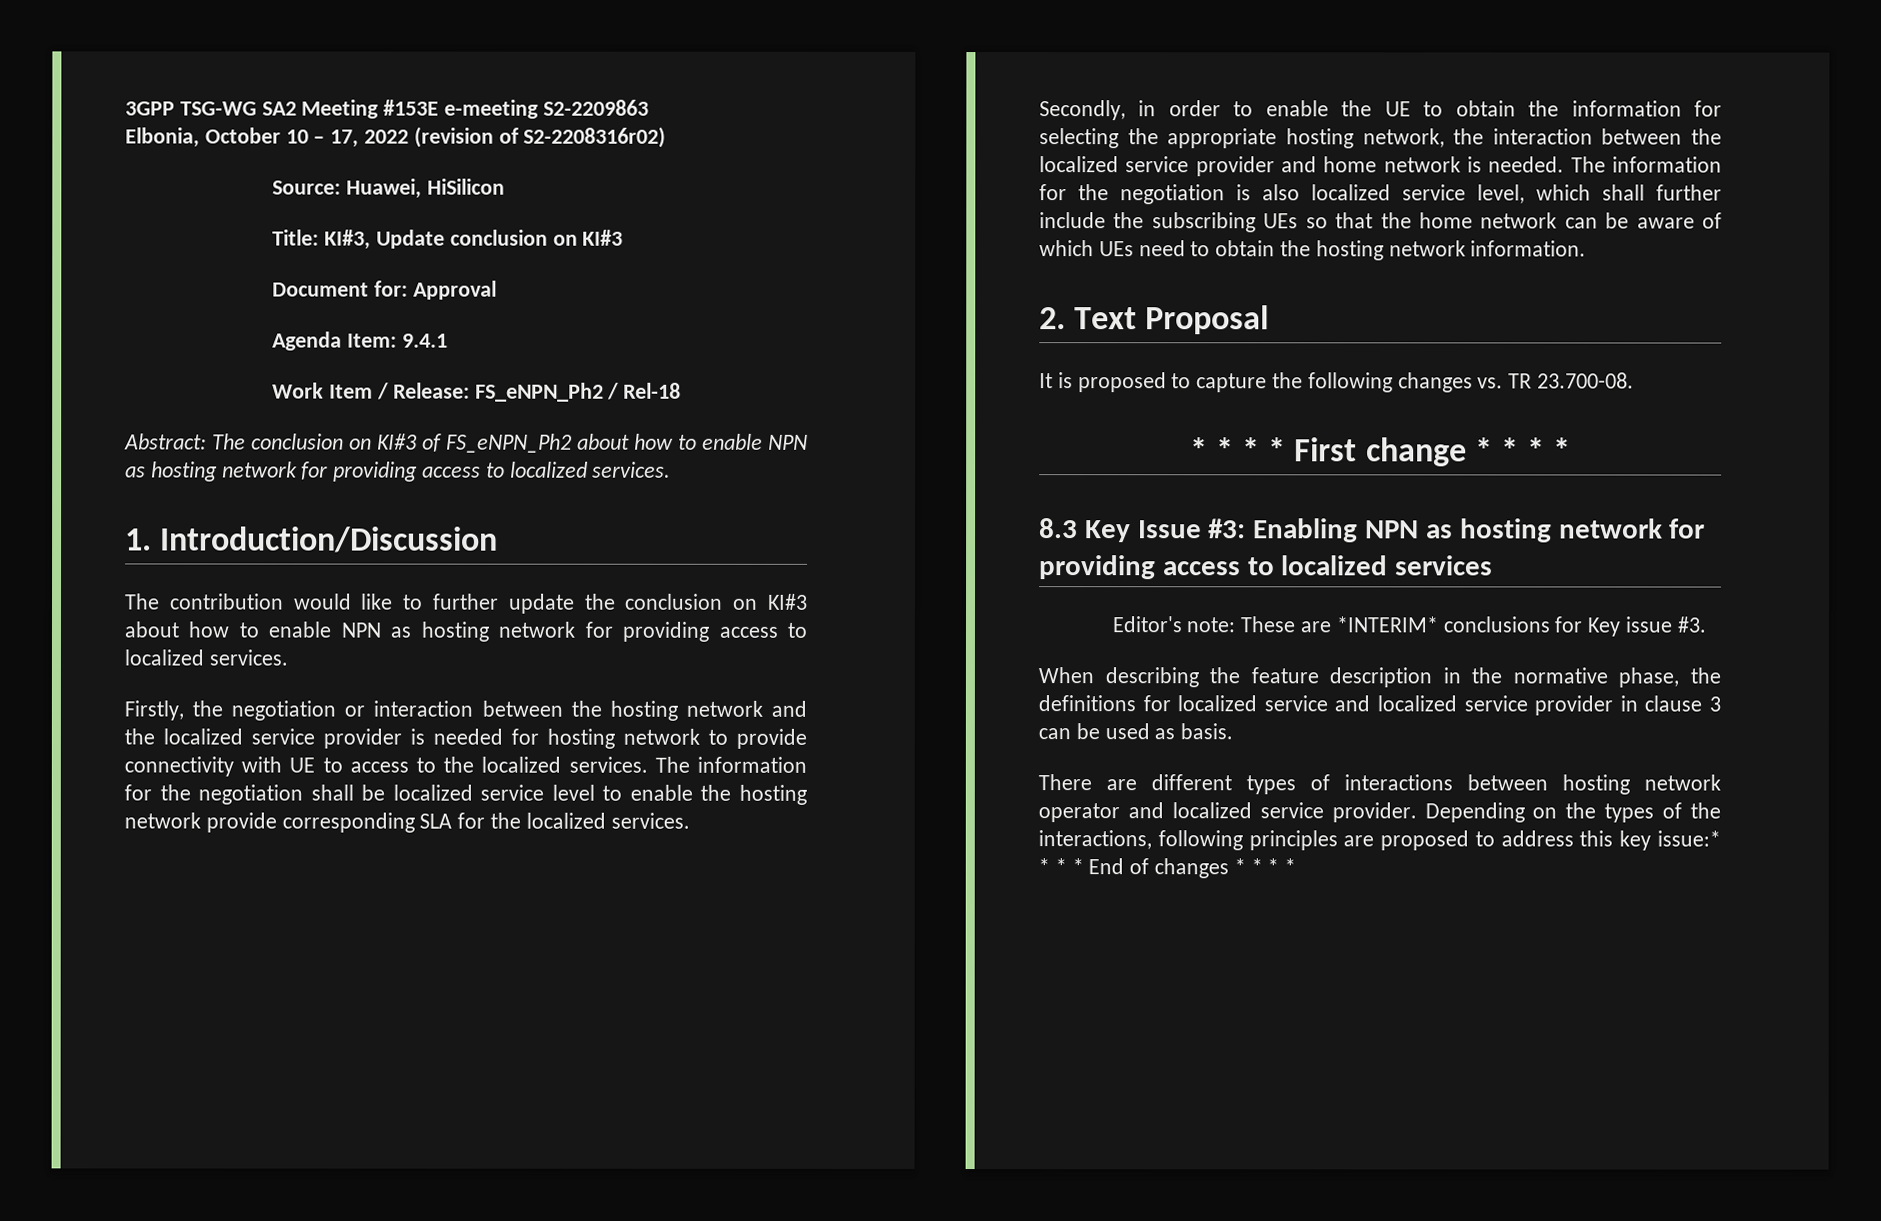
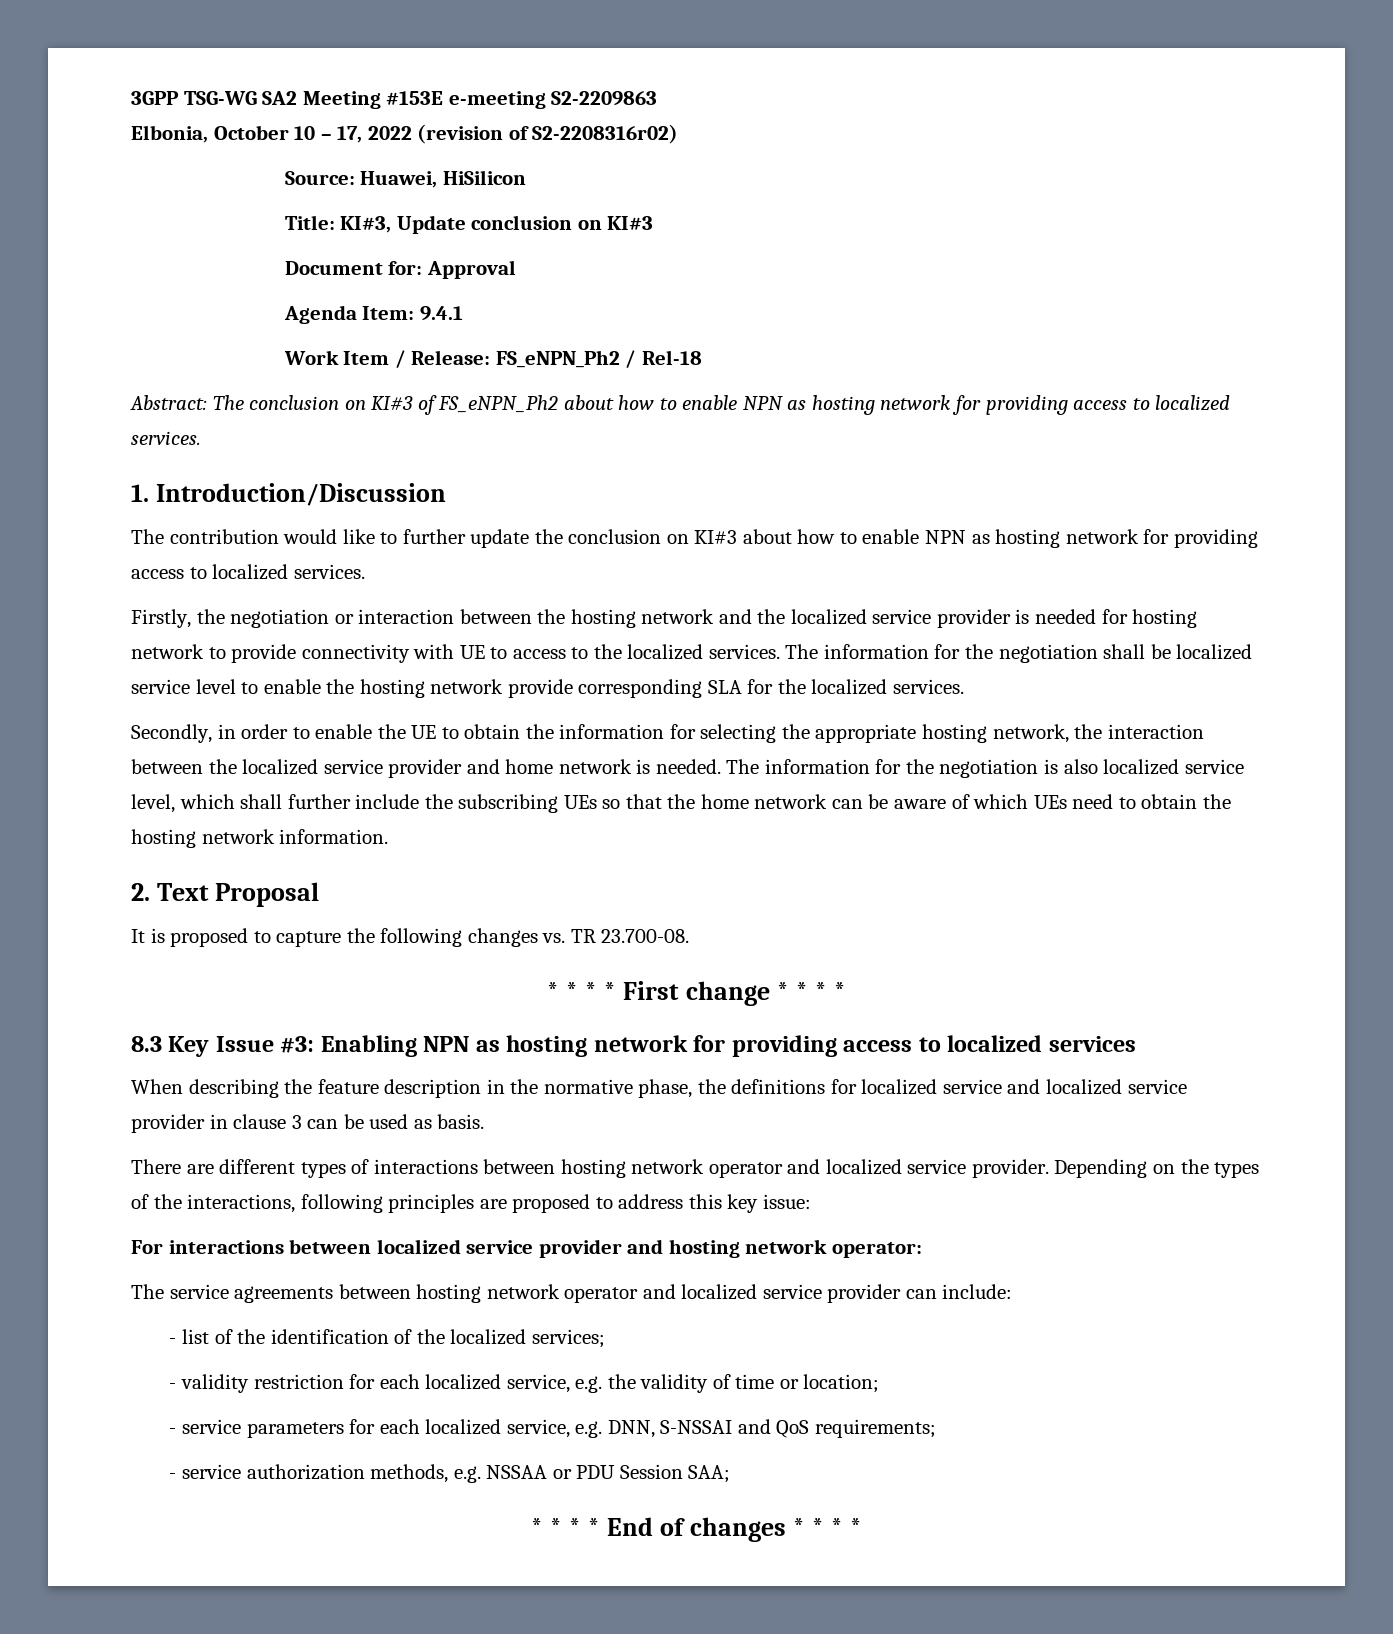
- Editor's note: These are *INTERIM* conclusions for Key issue #3.
- Depending on the types of the interactions, following principles are proposed to address this key issue:* * * * End of changes * * * *
+ Depending on the types of the interactions, following principles are proposed to address this key issue:
+ For interactions between localized service provider and hosting network operator:
+ The service agreements between hosting network operator and localized service provider can include:
+ - list of the identification of the localized services;
+ - validity restriction for each localized service, e.g. the validity of time or location;
+ - service parameters for each localized service, e.g. DNN, S-NSSAI and QoS requirements;
+ - service authorization methods, e.g. NSSAA or PDU Session SAA;
+ * * * * End of changes * * * *

